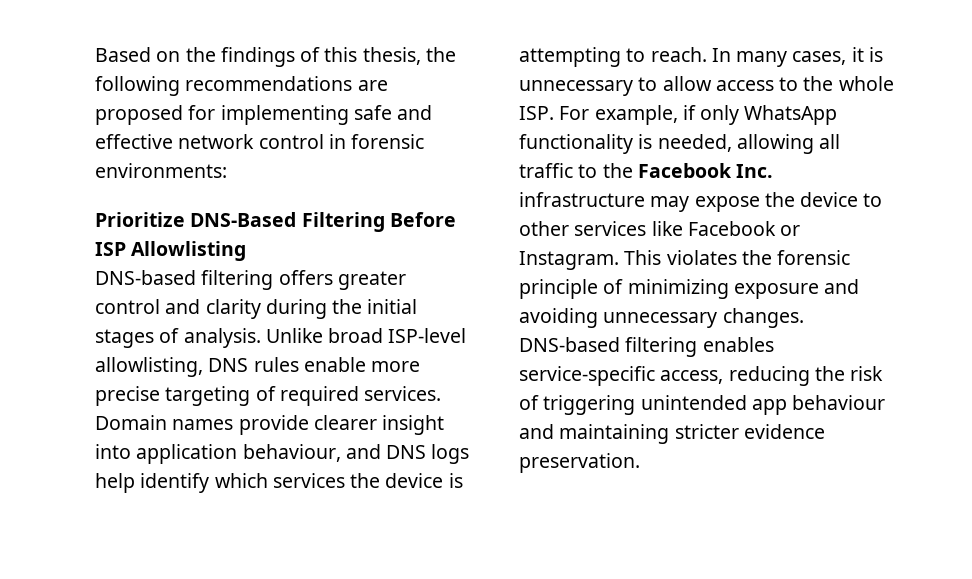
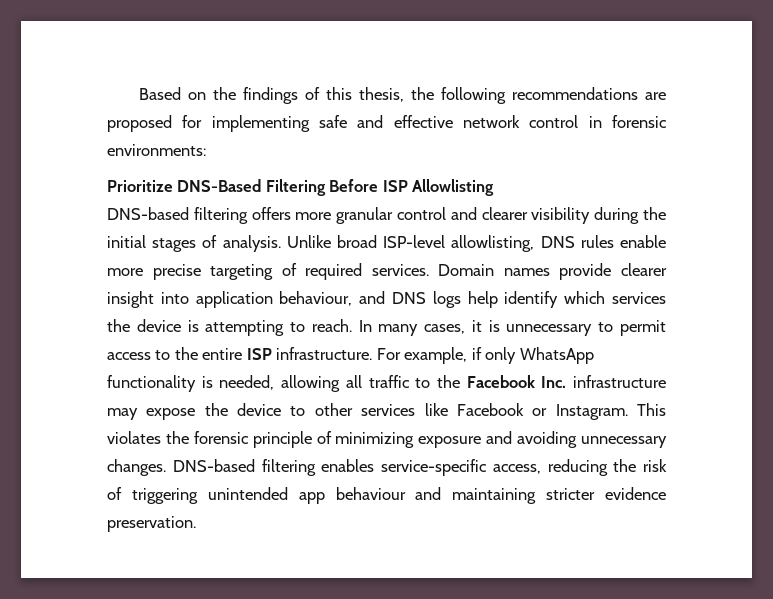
- DNS-based filtering offers greater control and clarity during the initial stages of analysis.
+ DNS-based filtering offers more granular control and clearer visibility during the initial stages of analysis.
- In many cases, it is unnecessary to allow access to the whole ISP. For example, if only WhatsApp functionality is needed, allowing all traffic to the Facebook Inc. infrastructure may expose the device to other services like Facebook or Instagram.
+ In many cases, it is unnecessary to permit access to the entire ISP infrastructure. For example, if only WhatsApp functionality is needed, allowing all traffic to the Facebook Inc. infrastructure may expose the device to other services like Facebook or Instagram.

